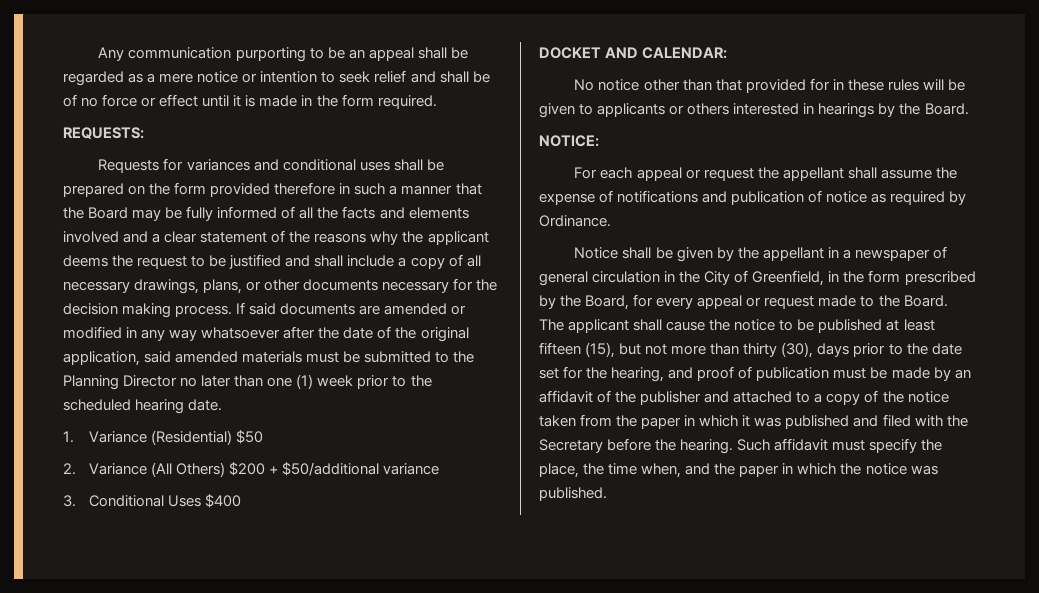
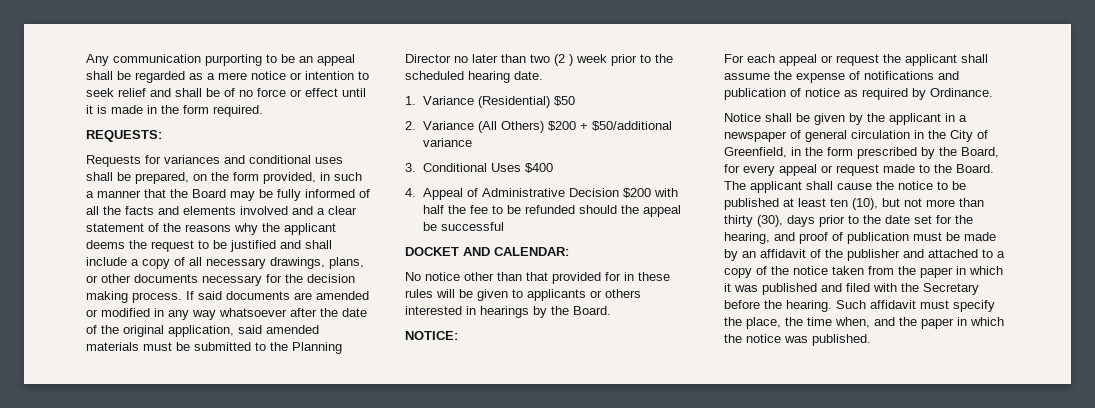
- Requests for variances and conditional uses shall be prepared on the form provided therefore in such a manner that the Board may be fully informed of all the facts and elements involved and a clear statement of the reasons why the applicant deems the request to be justified and shall include a copy of all necessary drawings, plans, or other documents necessary for the decision making process.
+ Requests for variances and conditional uses shall be prepared, on the form provided, in such a manner that the Board may be fully informed of all the facts and elements involved and a clear statement of the reasons why the applicant deems the request to be justified and shall include a copy of all necessary drawings, plans, or other documents necessary for the decision making process.
- If said documents are amended or modified in any way whatsoever after the date of the original application, said amended materials must be submitted to the Planning Director no later than one (1) week prior to the scheduled hearing date.
+ If said documents are amended or modified in any way whatsoever after the date of the original application, said amended materials must be submitted to the Planning Director no later than two (2 ) week prior to the scheduled hearing date.
+ 4. Appeal of Administrative Decision $200 with half the fee to be refunded should the appeal be successful
- For each appeal or request the appellant shall assume the expense of notifications and publication of notice as required by Ordinance.
+ For each appeal or request the applicant shall assume the expense of notifications and publication of notice as required by Ordinance.
- Notice shall be given by the appellant in a newspaper of general circulation in the City of Greenfield, in the form prescribed by the Board, for every appeal or request made to the Board.
+ Notice shall be given by the applicant in a newspaper of general circulation in the City of Greenfield, in the form prescribed by the Board, for every appeal or request made to the Board.
- The applicant shall cause the notice to be published at least fifteen (15), but not more than thirty (30), days prior to the date set for the hearing, and proof of publication must be made by an affidavit of the publisher and attached to a copy of the notice taken from the paper in which it was published and filed with the Secretary before the hearing.
+ The applicant shall cause the notice to be published at least ten (10), but not more than thirty (30), days prior to the date set for the hearing, and proof of publication must be made by an affidavit of the publisher and attached to a copy of the notice taken from the paper in which it was published and filed with the Secretary before the hearing.

